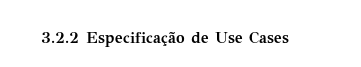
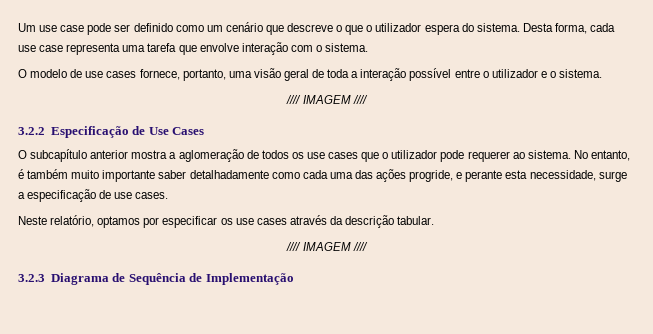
+ Um use case pode ser definido como um cenário que descreve o que o utilizador espera do sistema. Desta forma, cada use case representa uma tarefa que envolve interação com o sistema.
+ O modelo de use cases fornece, portanto, uma visão geral de toda a interação possível entre o utilizador e o sistema.
+ //// IMAGEM ////
+ O subcapítulo anterior mostra a aglomeração de todos os use cases que o utilizador pode requerer ao sistema. No entanto, é também muito importante saber detalhadamente como cada uma das ações progride, e perante esta necessidade, surge a especificação de use cases.
+ Neste relatório, optamos por especificar os use cases através da descrição tabular.
+ //// IMAGEM ////
+ 3.2.3 Diagrama de Sequência de Implementação

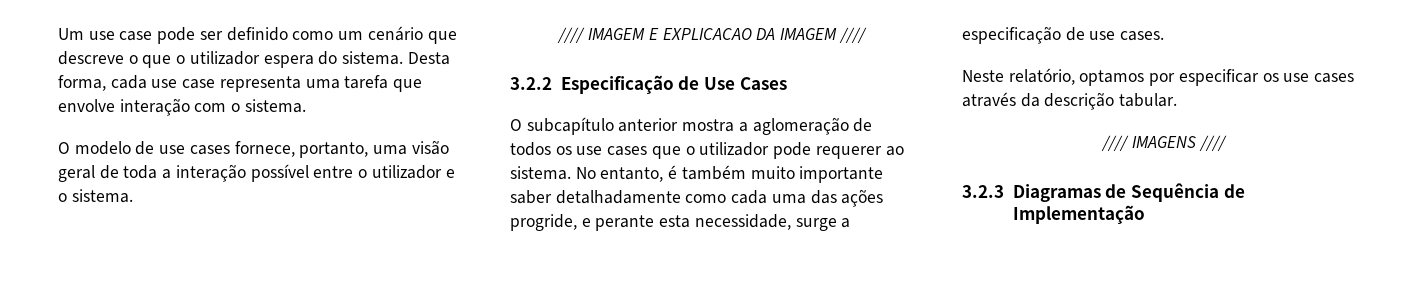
  O modelo de use cases fornece, portanto, uma visão geral de toda a interação possível entre o utilizador e o sistema.
- //// IMAGEM ////
+ //// IMAGEM E EXPLICACAO DA IMAGEM ////
  Neste relatório, optamos por especificar os use cases através da descrição tabular.
- //// IMAGEM ////
+ //// IMAGENS ////
- 3.2.3 Diagrama de Sequência de Implementação
+ 3.2.3 Diagramas de Sequência de Implementação

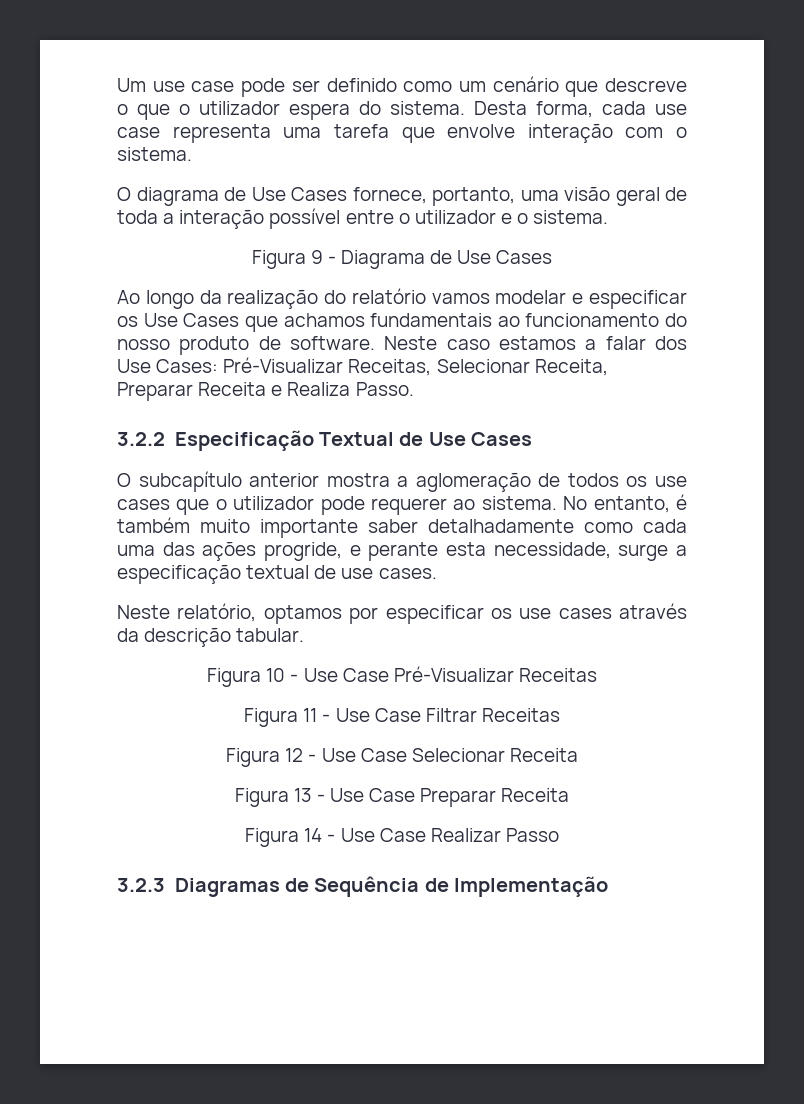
- O modelo de use cases fornece, portanto, uma visão geral de toda a interação possível entre o utilizador e o sistema.
+ O diagrama de Use Cases fornece, portanto, uma visão geral de toda a interação possível entre o utilizador e o sistema.
- //// IMAGEM E EXPLICACAO DA IMAGEM ////
+ Figura 9 - Diagrama de Use Cases
+ Ao longo da realização do relatório vamos modelar e especificar os Use Cases que achamos fundamentais ao funcionamento do nosso produto de software. Neste caso estamos a falar dos Use Cases: Pré-Visualizar Receitas, Selecionar Receita, Preparar Receita e Realiza Passo.
- 3.2.2 Especificação de Use Cases
+ 3.2.2 Especificação Textual de Use Cases
- No entanto, é também muito importante saber detalhadamente como cada uma das ações progride, e perante esta necessidade, surge a especificação de use cases.
+ No entanto, é também muito importante saber detalhadamente como cada uma das ações progride, e perante esta necessidade, surge a especificação textual de use cases.
- //// IMAGENS ////
+ Figura 10 - Use Case Pré-Visualizar Receitas
+ Figura 11 - Use Case Filtrar Receitas
+ Figura 12 - Use Case Selecionar Receita
+ Figura 13 - Use Case Preparar Receita
+ Figura 14 - Use Case Realizar Passo

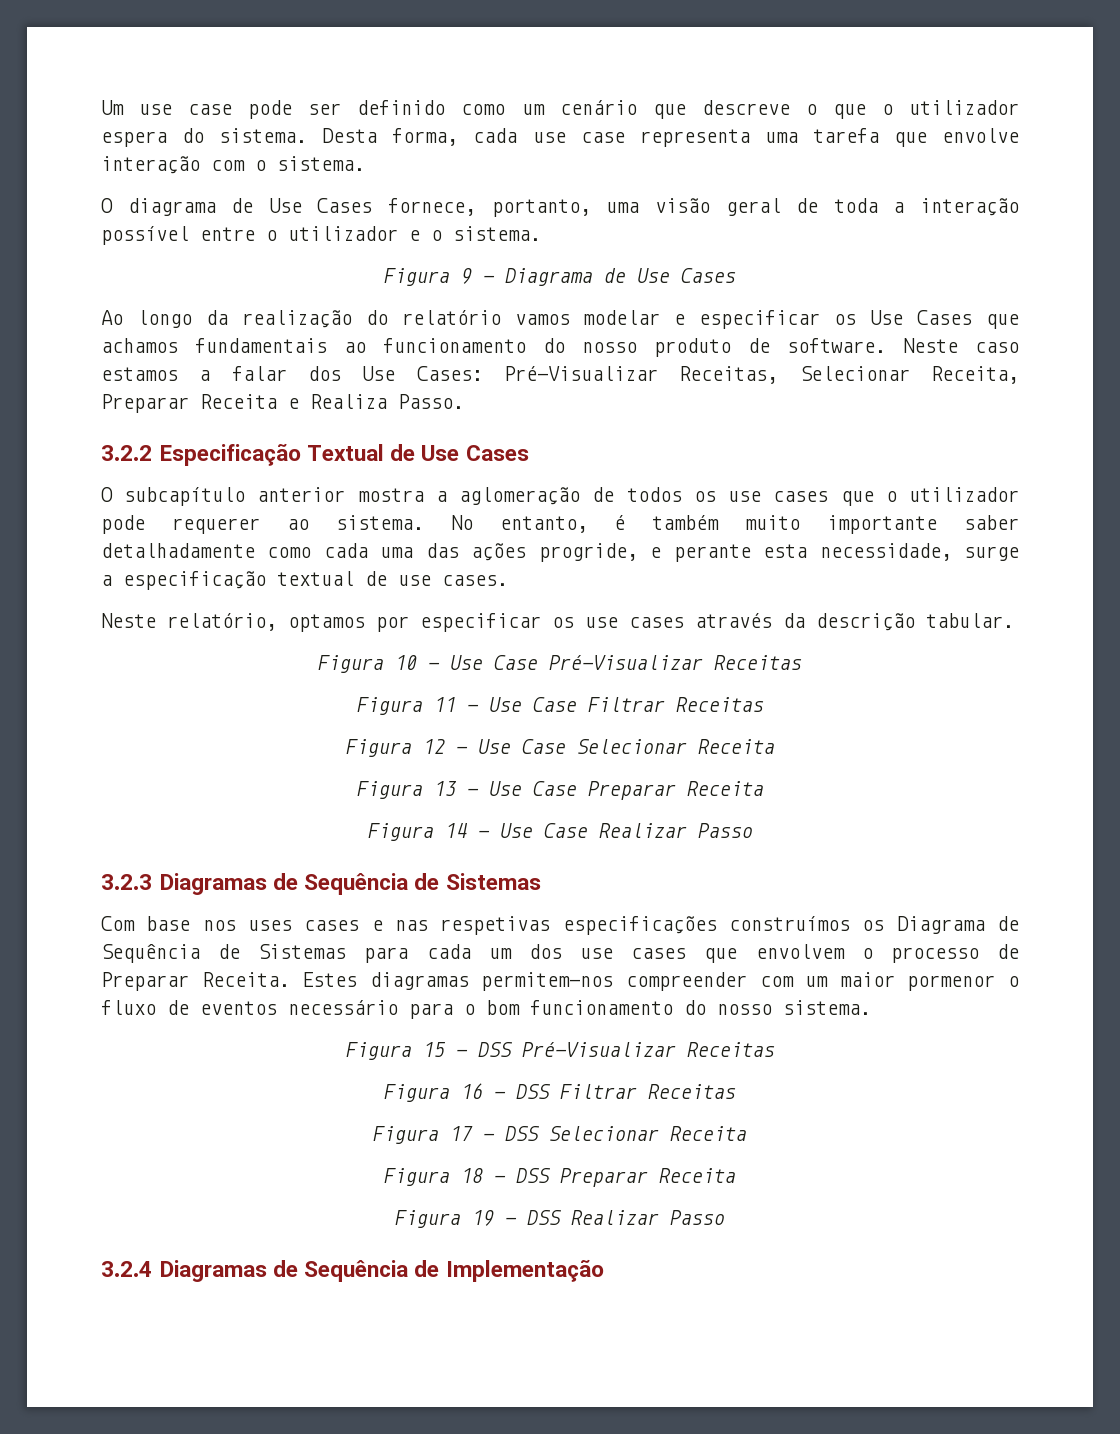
- 3.2.3 Diagramas de Sequência de Implementação
+ 3.2.3 Diagramas de Sequência de Sistemas
+ Com base nos uses cases e nas respetivas especificações construímos os Diagrama de Sequência de Sistemas para cada um dos use cases que envolvem o processo de Preparar Receita. Estes diagramas permitem-nos compreender com um maior pormenor o fluxo de eventos necessário para o bom funcionamento do nosso sistema.
+ Figura 15 - DSS Pré-Visualizar Receitas
+ Figura 16 - DSS Filtrar Receitas
+ Figura 17 - DSS Selecionar Receita
+ Figura 18 - DSS Preparar Receita
+ Figura 19 - DSS Realizar Passo
+ 3.2.4 Diagramas de Sequência de Implementação

